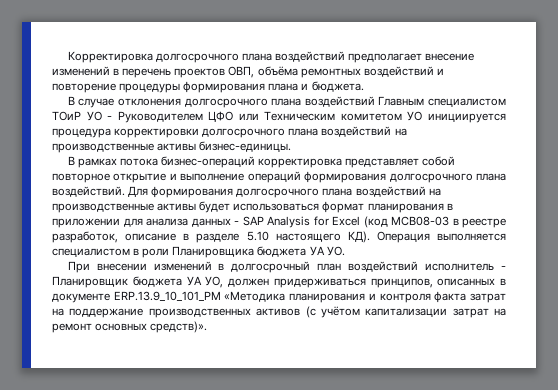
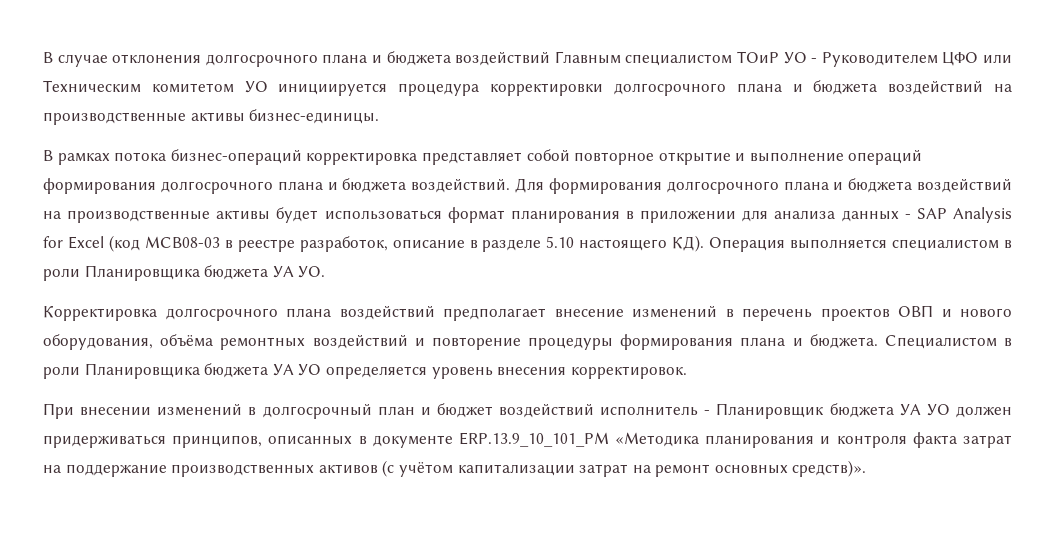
- Корректировка долгосрочного плана воздействий предполагает внесение изменений в перечень проектов ОВП, объёма ремонтных воздействий и повторение процедуры формирования плана и бюджета.
- В случае отклонения долгосрочного плана воздействий Главным специалистом ТОиР УО - Руководителем ЦФО или Техническим комитетом УО инициируется процедура корректировки долгосрочного плана воздействий на производственные активы бизнес-единицы.
+ В случае отклонения долгосрочного плана и бюджета воздействий Главным специалистом ТОиР УО - Руководителем ЦФО или Техническим комитетом УО инициируется процедура корректировки долгосрочного плана и бюджета воздействий на производственные активы бизнес-единицы.
- В рамках потока бизнес-операций корректировка представляет собой повторное открытие и выполнение операций формирования долгосрочного плана воздействий.
+ В рамках потока бизнес-операций корректировка представляет собой повторное открытие и выполнение операций формирования долгосрочного плана и бюджета воздействий.
- Для формирования долгосрочного плана воздействий на производственные активы будет использоваться формат планирования в приложении для анализа данных - SAP Analysis for Excel (код MCB08-03 в реестре разработок, описание в разделе 5.10 настоящего КД). Операция выполняется специалистом в роли Планировщика бюджета УА УО.
+ Для формирования долгосрочного плана и бюджета воздействий на производственные активы будет использоваться формат планирования в приложении для анализа данных - SAP Analysis for Excel (код MCB08-03 в реестре разработок, описание в разделе 5.10 настоящего КД). Операция выполняется специалистом в роли Планировщика бюджета УА УО.
+ Корректировка долгосрочного плана воздействий предполагает внесение изменений в перечень проектов ОВП и нового оборудования, объёма ремонтных воздействий и повторение процедуры формирования плана и бюджета. Специалистом в роли Планировщика бюджета УА УО определяется уровень внесения корректировок.
- При внесении изменений в долгосрочный план воздействий исполнитель - Планировщик бюджета УА УО, должен придерживаться принципов, описанных в документе ERP.13.9_10_101_PM «Методика планирования и контроля факта затрат на поддержание производственных активов (с учётом капитализации затрат на ремонт основных средств)».
+ При внесении изменений в долгосрочный план и бюджет воздействий исполнитель - Планировщик бюджета УА УО должен придерживаться принципов, описанных в документе ERP.13.9_10_101_PM «Методика планирования и контроля факта затрат на поддержание производственных активов (с учётом капитализации затрат на ремонт основных средств)».

